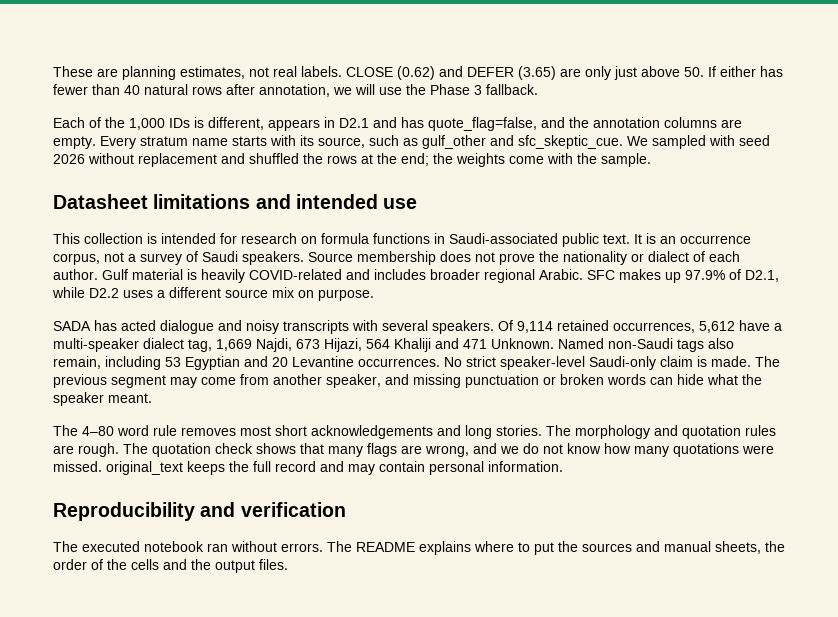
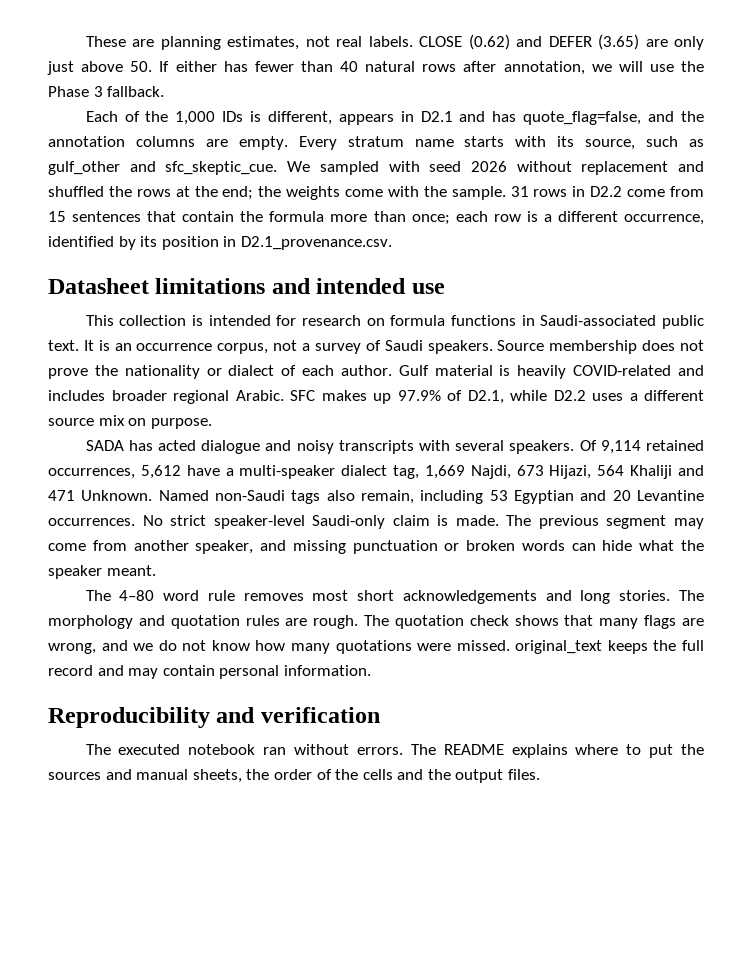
+ 31 rows in D2.2 come from 15 sentences that contain the formula more than once; each row is a different occurrence, identified by its position in D2.1_provenance.csv.

